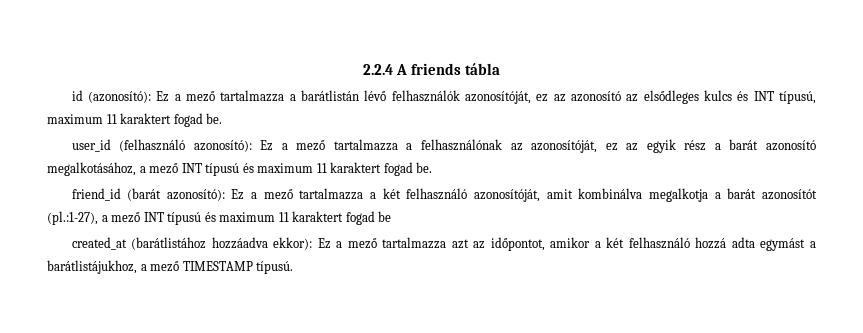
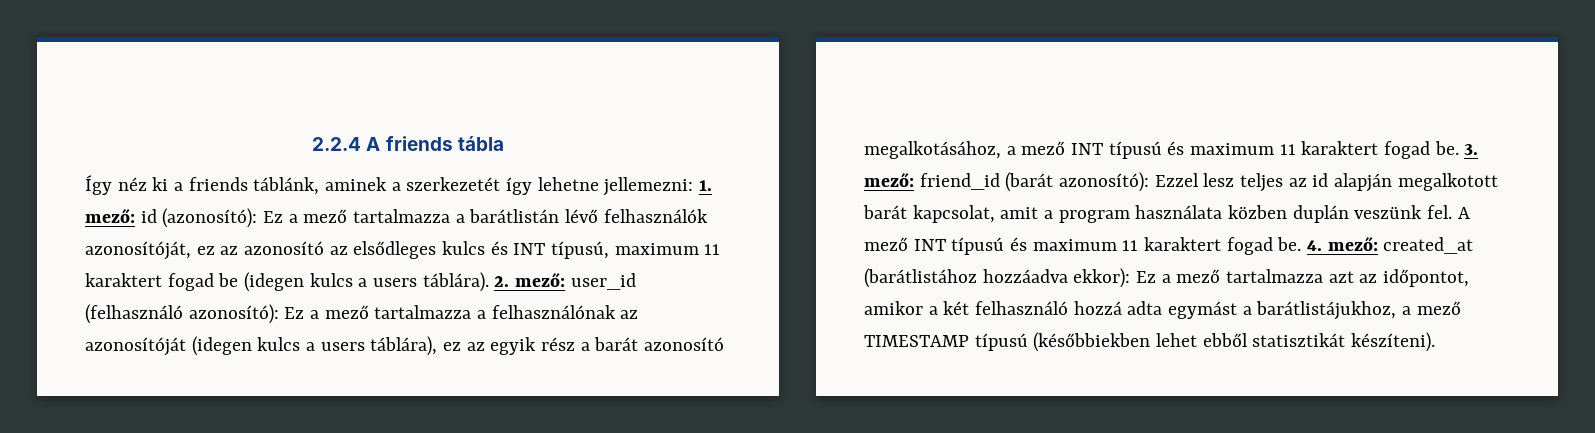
+ Így néz ki a friends táblánk, aminek a szerkezetét így lehetne jellemezni: 1. mező:
- Ez a mező tartalmazza a barátlistán lévő felhasználók azonosítóját, ez az azonosító az elsődleges kulcs és INT típusú, maximum 11 karaktert fogad be.
- user_id (felhasználó azonosító):
+ Ez a mező tartalmazza a barátlistán lévő felhasználók azonosítóját, ez az azonosító az elsődleges kulcs és INT típusú, maximum 11 karaktert fogad be (idegen kulcs a users táblára). 2. mező: user_id (felhasználó azonosító):
- Ez a mező tartalmazza a felhasználónak az azonosítóját, ez az egyik rész a barát azonosító megalkotásához, a mező INT típusú és maximum 11 karaktert fogad be.
- friend_id (barát azonosító):
+ Ez a mező tartalmazza a felhasználónak az azonosítóját (idegen kulcs a users táblára), ez az egyik rész a barát azonosító megalkotásához, a mező INT típusú és maximum 11 karaktert fogad be. 3. mező: friend_id (barát azonosító):
- Ez a mező tartalmazza a két felhasználó azonosítóját, amit kombinálva megalkotja a barát azonosítót (pl.:1-27), a mező INT típusú és maximum 11 karaktert fogad be
- created_at (barátlistához hozzáadva ekkor):
+ Ezzel lesz teljes az id alapján megalkotott barát kapcsolat, amit a program használata közben duplán veszünk fel. A mező INT típusú és maximum 11 karaktert fogad be. 4. mező: created_at (barátlistához hozzáadva ekkor):
- Ez a mező tartalmazza azt az időpontot, amikor a két felhasználó hozzá adta egymást a barátlistájukhoz, a mező TIMESTAMP típusú.
+ Ez a mező tartalmazza azt az időpontot, amikor a két felhasználó hozzá adta egymást a barátlistájukhoz, a mező TIMESTAMP típusú (későbbiekben lehet ebből statisztikát készíteni).

